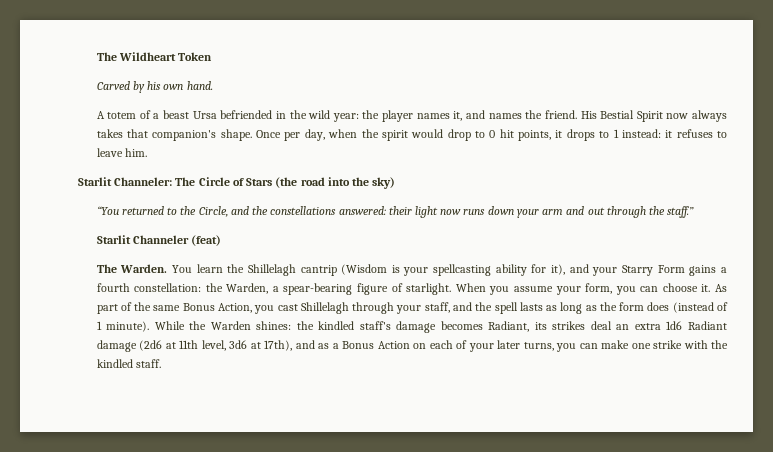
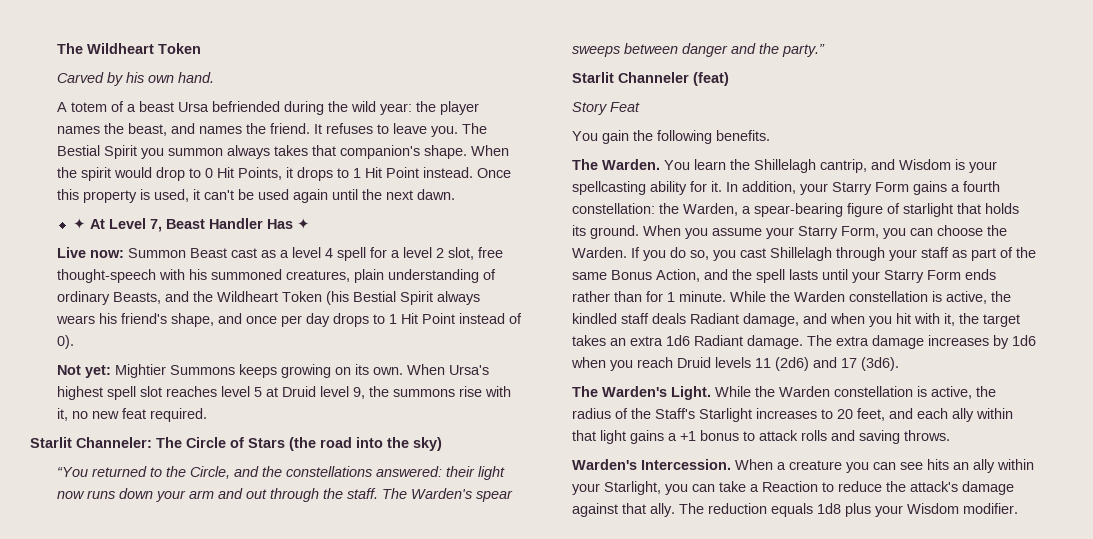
- A totem of a beast Ursa befriended in the wild year: the player names it, and names the friend.
+ A totem of a beast Ursa befriended during the wild year: the player names the beast, and names the friend.
- His Bestial Spirit now always takes that companion's shape.
+ It refuses to leave you. The Bestial Spirit you summon always takes that companion's shape.
- Once per day, when the spirit would drop to 0 hit points, it drops to 1 instead: it refuses to leave him.
+ When the spirit would drop to 0 Hit Points, it drops to 1 Hit Point instead. Once this property is used, it can't be used again until the next dawn.
+ ✦ At Level 7, Beast Handler Has ✦
+ Live now: Summon Beast cast as a level 4 spell for a level 2 slot, free thought-speech with his summoned creatures, plain understanding of ordinary Beasts, and the Wildheart Token (his Bestial Spirit always wears his friend's shape, and once per day drops to 1 Hit Point instead of 0).
+ Not yet: Mightier Summons keeps growing on its own. When Ursa's highest spell slot reaches level 5 at Druid level 9, the summons rise with it, no new feat required.
- “You returned to the Circle, and the constellations answered: their light now runs down your arm and out through the staff.”
+ “You returned to the Circle, and the constellations answered: their light now runs down your arm and out through the staff. The Warden's spear sweeps between danger and the party.”
  Starlit Channeler (feat)
+ Story Feat
+ You gain the following benefits.
- You learn the Shillelagh cantrip (Wisdom is your spellcasting ability for it), and your Starry Form gains a fourth constellation: the Warden, a spear-bearing figure of starlight.
+ You learn the Shillelagh cantrip, and Wisdom is your spellcasting ability for it. In addition, your Starry Form gains a fourth constellation: the Warden, a spear-bearing figure of starlight that holds its ground.
- When you assume your form, you can choose it. As part of the same Bonus Action, you cast Shillelagh through your staff, and the spell lasts as long as the form does (instead of 1 minute). While the Warden shines: the kindled staff's damage becomes Radiant, its strikes deal an extra 1d6 Radiant damage (2d6 at 11th level, 3d6 at 17th), and as a Bonus Action on each of your later turns, you can make one strike with the kindled staff.
+ When you assume your Starry Form, you can choose the Warden. If you do so, you cast Shillelagh through your staff as part of the same Bonus Action, and the spell lasts until your Starry Form ends rather than for 1 minute. While the Warden constellation is active, the kindled staff deals Radiant damage, and when you hit with it, the target takes an extra 1d6 Radiant damage. The extra damage increases by 1d6 when you reach Druid levels 11 (2d6) and 17 (3d6).
+ The Warden's Light. While the Warden constellation is active, the radius of the Staff's Starlight increases to 20 feet, and each ally within that light gains a +1 bonus to attack rolls and saving throws.
+ Warden's Intercession. When a creature you can see hits an ally within your Starlight, you can take a Reaction to reduce the attack's damage against that ally. The reduction equals 1d8 plus your Wisdom modifier.

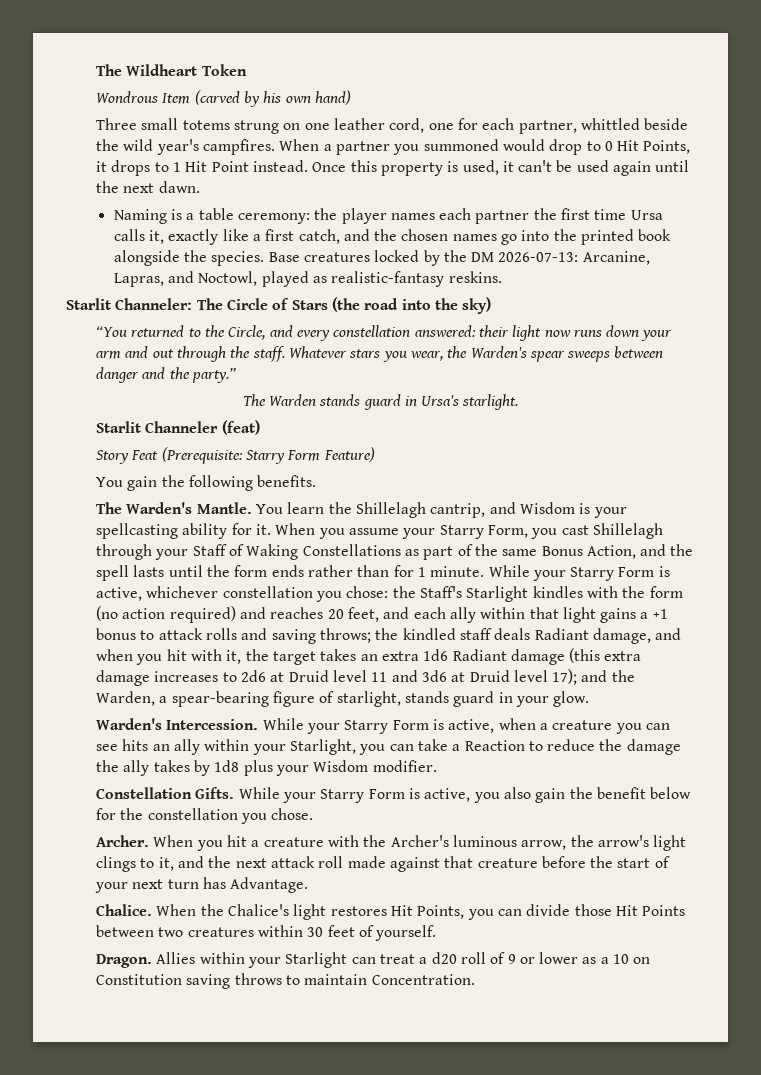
- Carved by his own hand.
- A totem of a beast Ursa befriended during the wild year: the player names the beast, and names the friend. It refuses to leave you. The Bestial Spirit you summon always takes that companion's shape. When the spirit would drop to 0 Hit Points, it drops to 1 Hit Point instead.
+ Wondrous Item (carved by his own hand)
+ Three small totems strung on one leather cord, one for each partner, whittled beside the wild year's campfires. When a partner you summoned would drop to 0 Hit Points, it drops to 1 Hit Point instead.
- ✦ At Level 7, Beast Handler Has ✦
- Live now: Summon Beast cast as a level 4 spell for a level 2 slot, free thought-speech with his summoned creatures, plain understanding of ordinary Beasts, and the Wildheart Token (his Bestial Spirit always wears his friend's shape, and once per day drops to 1 Hit Point instead of 0).
- Not yet: Mightier Summons keeps growing on its own. When Ursa's highest spell slot reaches level 5 at Druid level 9, the summons rise with it, no new feat required.
+ Naming is a table ceremony: the player names each partner the first time Ursa calls it, exactly like a first catch, and the chosen names go into the printed book alongside the species. Base creatures locked by the DM 2026-07-13: Arcanine, Lapras, and Noctowl, played as realistic-fantasy reskins.
- “You returned to the Circle, and the constellations answered: their light now runs down your arm and out through the staff.
+ “You returned to the Circle, and every constellation answered: their light now runs down your arm and out through the staff.
- The Warden's spear sweeps between danger and the party.”
+ Whatever stars you wear, the Warden's spear sweeps between danger and the party.”
+ The Warden stands guard in Ursa's starlight.
- Story Feat
+ Story Feat (Prerequisite: Starry Form Feature)
- The Warden.
+ The Warden's Mantle.
- In addition, your Starry Form gains a fourth constellation: the Warden, a spear-bearing figure of starlight that holds its ground.
- When you assume your Starry Form, you can choose the Warden. If you do so, you cast Shillelagh through your staff as part of the same Bonus Action, and the spell lasts until your Starry Form ends rather than for 1 minute.
+ When you assume your Starry Form, you cast Shillelagh through your Staff of Waking Constellations as part of the same Bonus Action, and the spell lasts until the form ends rather than for 1 minute.
- While the Warden constellation is active, the kindled staff deals Radiant damage, and when you hit with it, the target takes an extra 1d6 Radiant damage. The extra damage increases by 1d6 when you reach Druid levels 11 (2d6) and 17 (3d6).
- The Warden's Light. While the Warden constellation is active, the radius of the Staff's Starlight increases to 20 feet, and each ally within that light gains a +1 bonus to attack rolls and saving throws.
- Warden's Intercession. When a creature you can see hits an ally within your Starlight, you can take a Reaction to reduce the attack's damage against that ally. The reduction equals 1d8 plus your Wisdom modifier.
+ While your Starry Form is active, whichever constellation you chose: the Staff's Starlight kindles with the form (no action required) and reaches 20 feet, and each ally within that light gains a +1 bonus to attack rolls and saving throws; the kindled staff deals Radiant damage, and when you hit with it, the target takes an extra 1d6 Radiant damage (this extra damage increases to 2d6 at Druid level 11 and 3d6 at Druid level 17); and the Warden, a spear-bearing figure of starlight, stands guard in your glow.
+ Warden's Intercession. While your Starry Form is active, when a creature you can see hits an ally within your Starlight, you can take a Reaction to reduce the damage the ally takes by 1d8 plus your Wisdom modifier.
+ Constellation Gifts. While your Starry Form is active, you also gain the benefit below for the constellation you chose.
+ Archer. When you hit a creature with the Archer's luminous arrow, the arrow's light clings to it, and the next attack roll made against that creature before the start of your next turn has Advantage.
+ Chalice. When the Chalice's light restores Hit Points, you can divide those Hit Points between two creatures within 30 feet of yourself.
+ Dragon. Allies within your Starlight can treat a d20 roll of 9 or lower as a 10 on Constitution saving throws to maintain Concentration.

